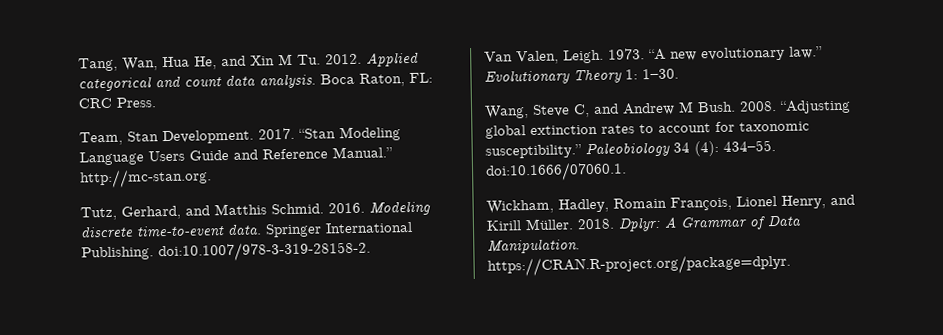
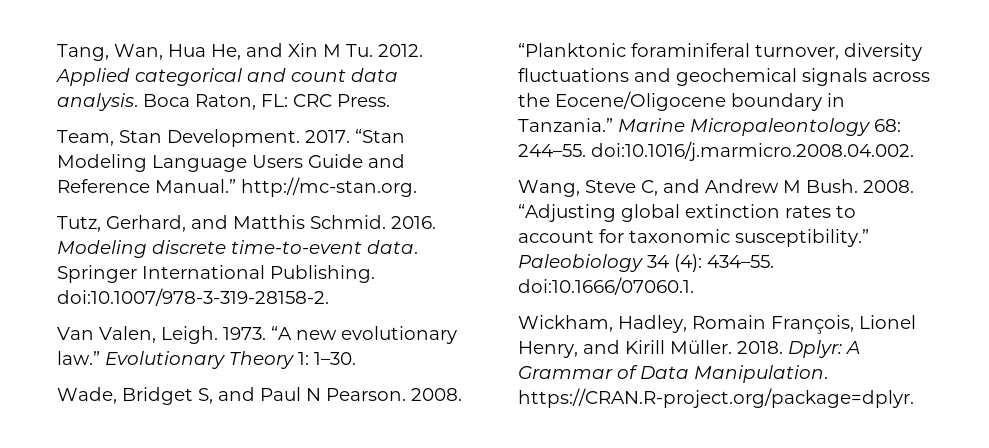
+ Wade, Bridget S, and Paul N Pearson. 2008. “Planktonic foraminiferal turnover, diversity fluctuations and geochemical signals across the Eocene/Oligocene boundary in Tanzania.” Marine Micropaleontology 68: 244–55. doi:10.1016/j.marmicro.2008.04.002.

